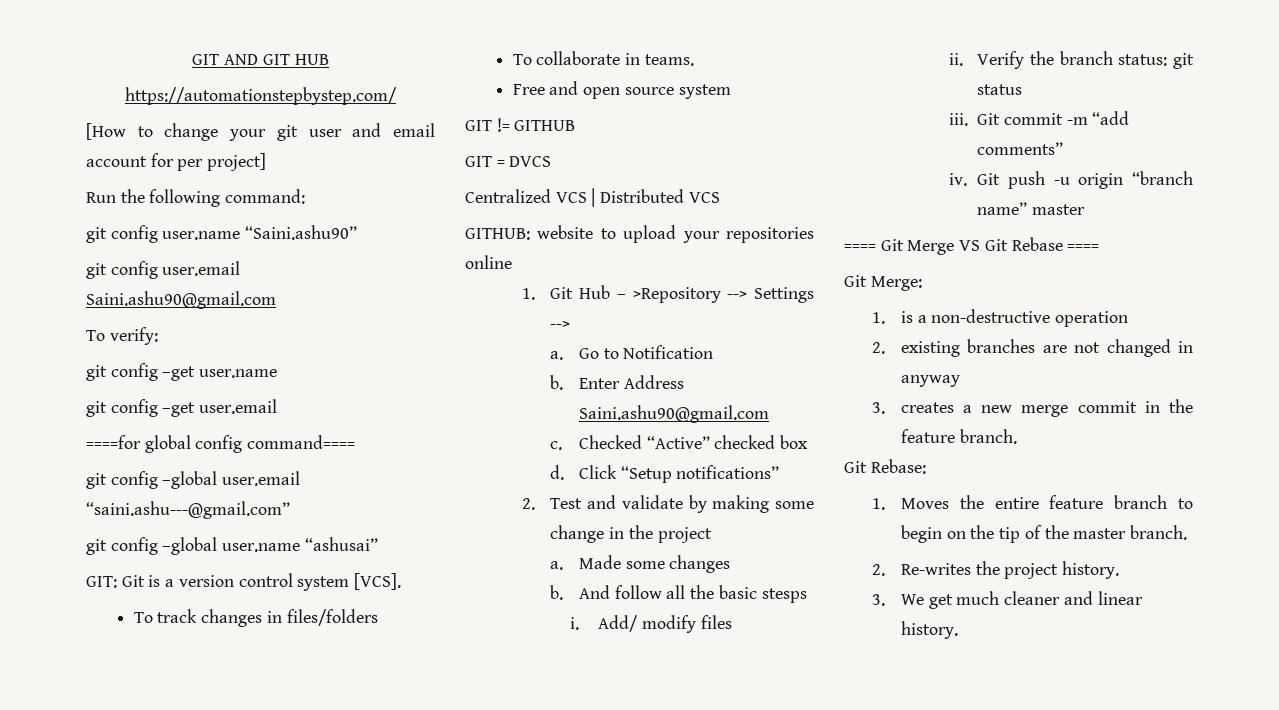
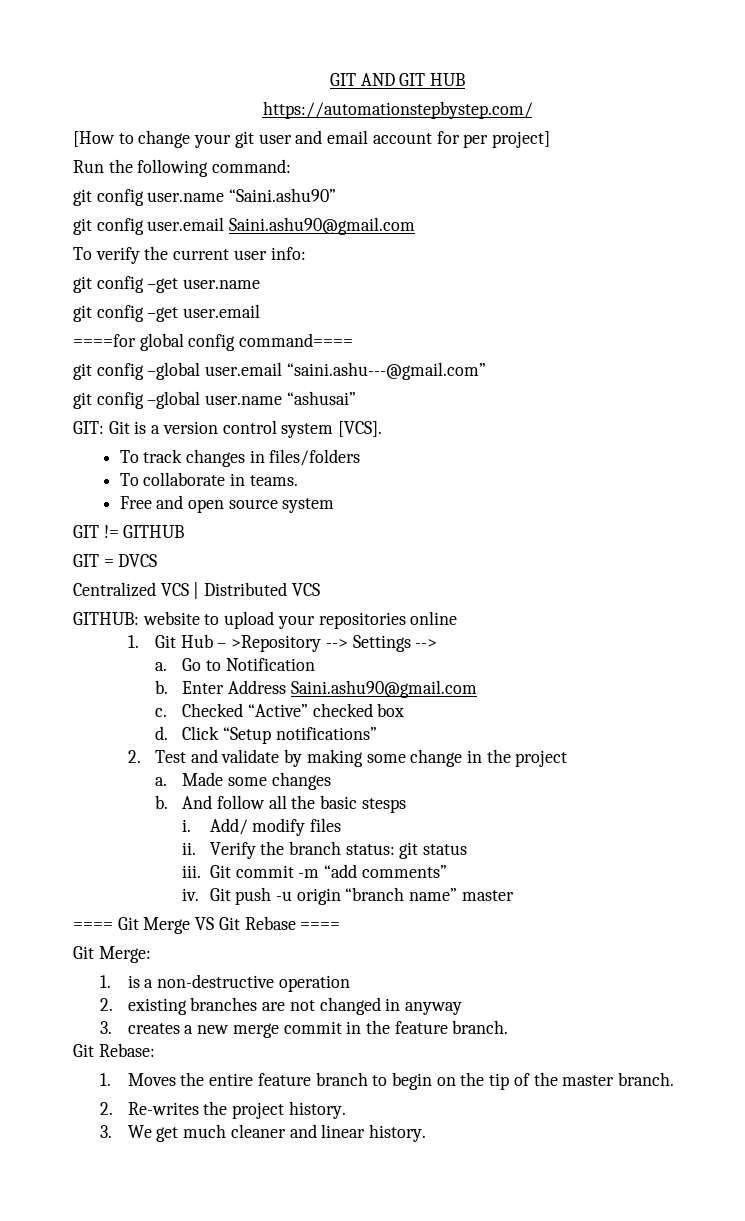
- To verify:
+ To verify the current user info:

